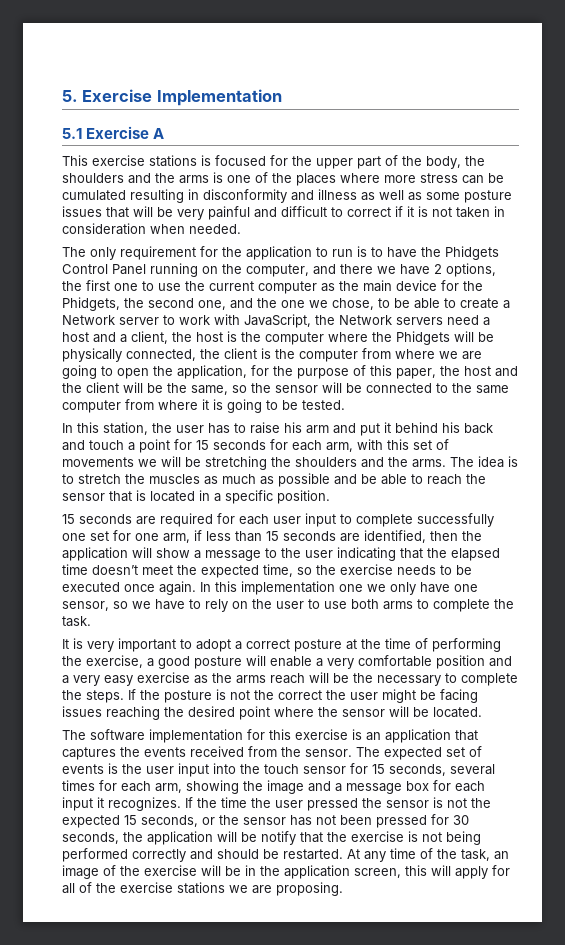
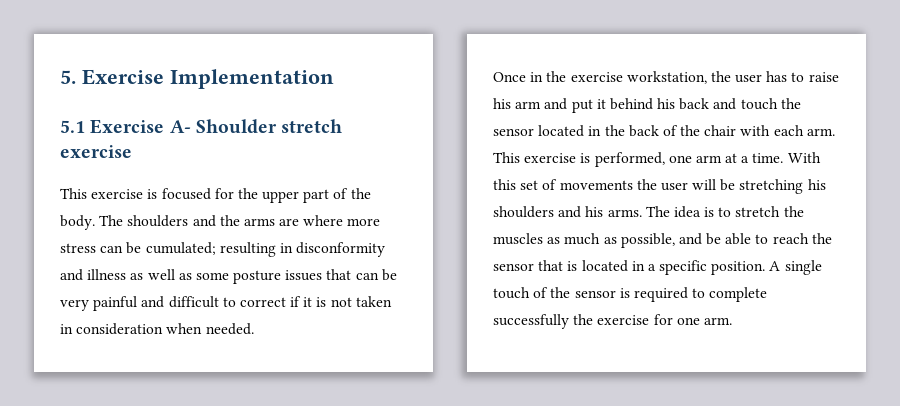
- 5.1 Exercise A
- This exercise stations is focused for the upper part of the body, the shoulders and the arms is one of the places where more stress can be cumulated resulting in disconformity and illness as well as some posture issues that will be very painful and difficult to correct if it is not taken in consideration when needed.
+ 5.1 Exercise A- Shoulder stretch exercise
+ This exercise is focused for the upper part of the body. The shoulders and the arms are where more stress can be cumulated; resulting in disconformity and illness as well as some posture issues that can be very painful and difficult to correct if it is not taken in consideration when needed.
- The only requirement for the application to run is to have the Phidgets Control Panel running on the computer, and there we have 2 options, the first one to use the current computer as the main device for the Phidgets, the second one, and the one we chose, to be able to create a Network server to work with JavaScript, the Network servers need a host and a client, the host is the computer where the Phidgets will be physically connected, the client is the computer from where we are going to open the application, for the purpose of this paper, the host and the client will be the same, so the sensor will be connected to the same computer from where it is going to be tested.
- In this station, the user has to raise his arm and put it behind his back and touch a point for 15 seconds for each arm, with this set of movements we will be stretching the shoulders and the arms.
+ Once in the exercise workstation, the user has to raise his arm and put it behind his back and touch the sensor located in the back of the chair with each arm. This exercise is performed, one arm at a time. With this set of movements the user will be stretching his shoulders and his arms.
- The idea is to stretch the muscles as much as possible and be able to reach the sensor that is located in a specific position.
- 15 seconds are required for each user input to complete successfully one set for one arm, if less than 15 seconds are identified, then the application will show a message to the user indicating that the elapsed time doesn’t meet the expected time, so the exercise needs to be executed once again. In this implementation one we only have one sensor, so we have to rely on the user to use both arms to complete the task.
- It is very important to adopt a correct posture at the time of performing the exercise, a good posture will enable a very comfortable position and a very easy exercise as the arms reach will be the necessary to complete the steps. If the posture is not the correct the user might be facing issues reaching the desired point where the sensor will be located.
- The software implementation for this exercise is an application that captures the events received from the sensor. The expected set of events is the user input into the touch sensor for 15 seconds, several times for each arm, showing the image and a message box for each input it recognizes. If the time the user pressed the sensor is not the expected 15 seconds, or the sensor has not been pressed for 30 seconds, the application will be notify that the exercise is not being performed correctly and should be restarted. At any time of the task, an image of the exercise will be in the application screen, this will apply for all of the exercise stations we are proposing.
+ The idea is to stretch the muscles as much as possible, and be able to reach the sensor that is located in a specific position. A single touch of the sensor is required to complete successfully the exercise for one arm.

